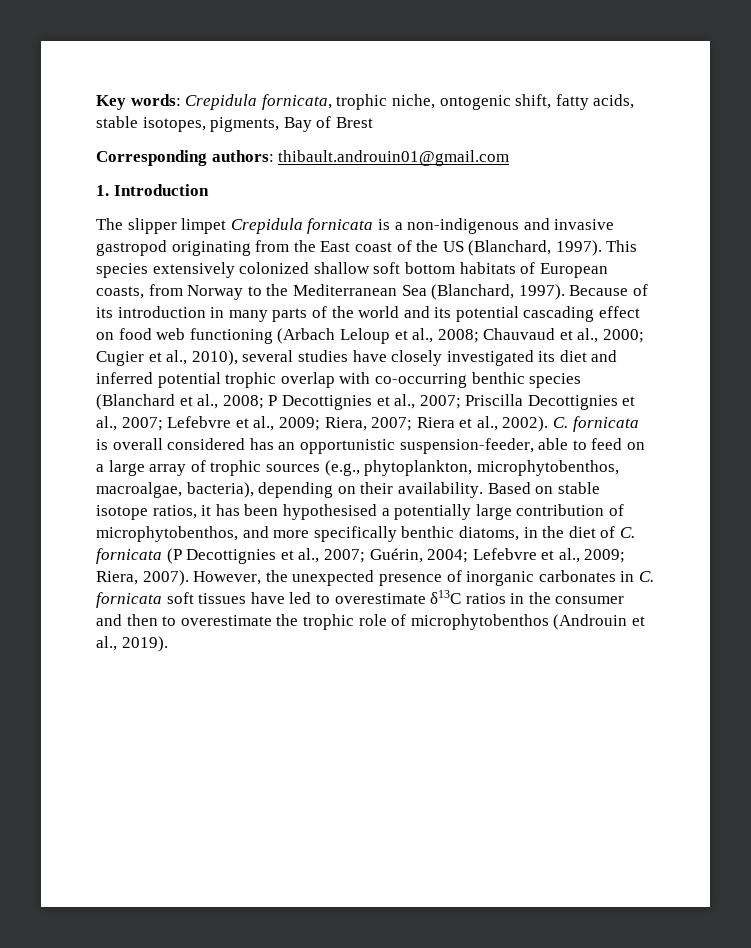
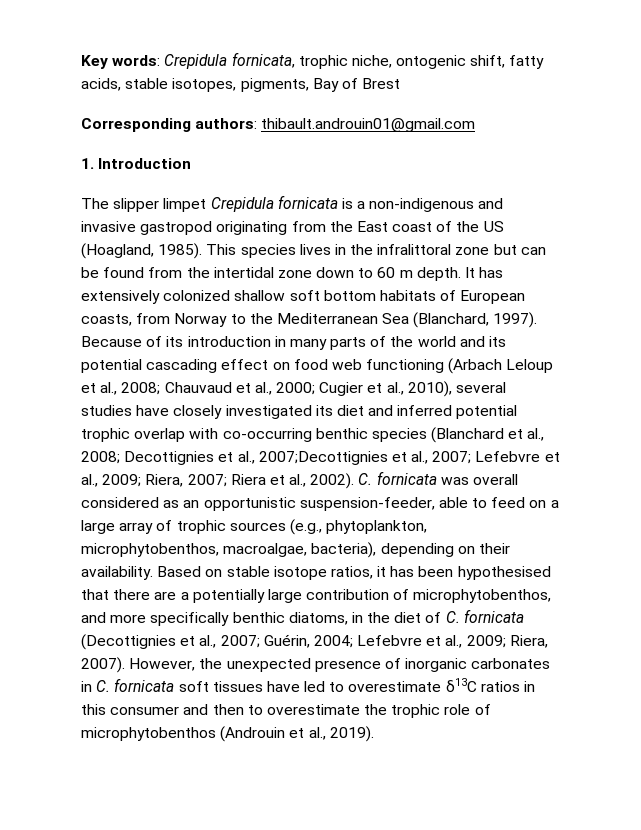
- The slipper limpet Crepidula fornicata is a non-indigenous and invasive gastropod originating from the East coast of the US (Blanchard, 1997). This species extensively colonized shallow soft bottom habitats of European coasts, from Norway to the Mediterranean Sea (Blanchard, 1997).
+ The slipper limpet Crepidula fornicata is a non-indigenous and invasive gastropod originating from the East coast of the US (Hoagland, 1985). This species lives in the infralittoral zone but can be found from the intertidal zone down to 60 m depth. It has extensively colonized shallow soft bottom habitats of European coasts, from Norway to the Mediterranean Sea (Blanchard, 1997).
- P Decottignies et al., 2007; Priscilla Decottignies et al., 2007;
+ Decottignies et al., 2007;Decottignies et al., 2007;
- C. fornicata is overall considered has an opportunistic suspension-feeder, able to feed on a large array of trophic sources (e.g., phytoplankton, microphytobenthos, macroalgae, bacteria), depending on their availability.
+ C. fornicata was overall considered as an opportunistic suspension-feeder, able to feed on a large array of trophic sources (e.g., phytoplankton, microphytobenthos, macroalgae, bacteria), depending on their availability.
- Based on stable isotope ratios, it has been hypothesised a potentially large contribution of microphytobenthos, and more specifically benthic diatoms, in the diet of C. fornicata (P Decottignies et al., 2007; Guérin, 2004; Lefebvre et al., 2009; Riera, 2007).
+ Based on stable isotope ratios, it has been hypothesised that there are a potentially large contribution of microphytobenthos, and more specifically benthic diatoms, in the diet of C. fornicata (Decottignies et al., 2007; Guérin, 2004; Lefebvre et al., 2009; Riera, 2007).
- However, the unexpected presence of inorganic carbonates in C. fornicata soft tissues have led to overestimate δ13C ratios in the consumer and then to overestimate the trophic role of microphytobenthos (Androuin et al., 2019).
+ However, the unexpected presence of inorganic carbonates in C. fornicata soft tissues have led to overestimate δ13C ratios in this consumer and then to overestimate the trophic role of microphytobenthos (Androuin et al., 2019).

